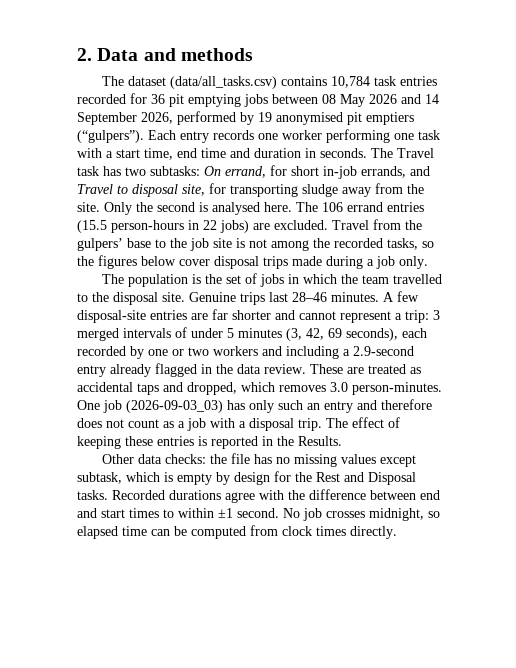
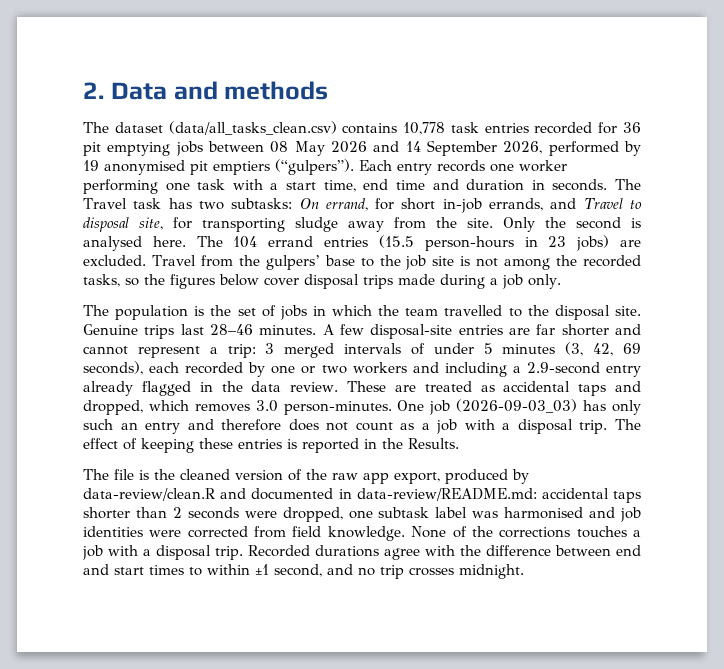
- The dataset (data/all_tasks.csv) contains 10,784 task entries recorded for 36 pit emptying jobs between 08 May 2026 and 14 September 2026, performed by 19 anonymised pit emptiers (“gulpers”).
+ The dataset (data/all_tasks_clean.csv) contains 10,778 task entries recorded for 36 pit emptying jobs between 08 May 2026 and 14 September 2026, performed by 19 anonymised pit emptiers (“gulpers”).
- The 106 errand entries (15.5 person-hours in 22 jobs) are excluded.
+ The 104 errand entries (15.5 person-hours in 23 jobs) are excluded.
- Other data checks: the file has no missing values except subtask, which is empty by design for the Rest and Disposal tasks.
+ The file is the cleaned version of the raw app export, produced by data-review/clean.R and documented in data-review/README.md: accidental taps shorter than 2 seconds were dropped, one subtask label was harmonised and job identities were corrected from field knowledge. None of the corrections touches a job with a disposal trip.
- Recorded durations agree with the difference between end and start times to within ±1 second. No job crosses midnight, so elapsed time can be computed from clock times directly.
+ Recorded durations agree with the difference between end and start times to within ±1 second, and no trip crosses midnight.

